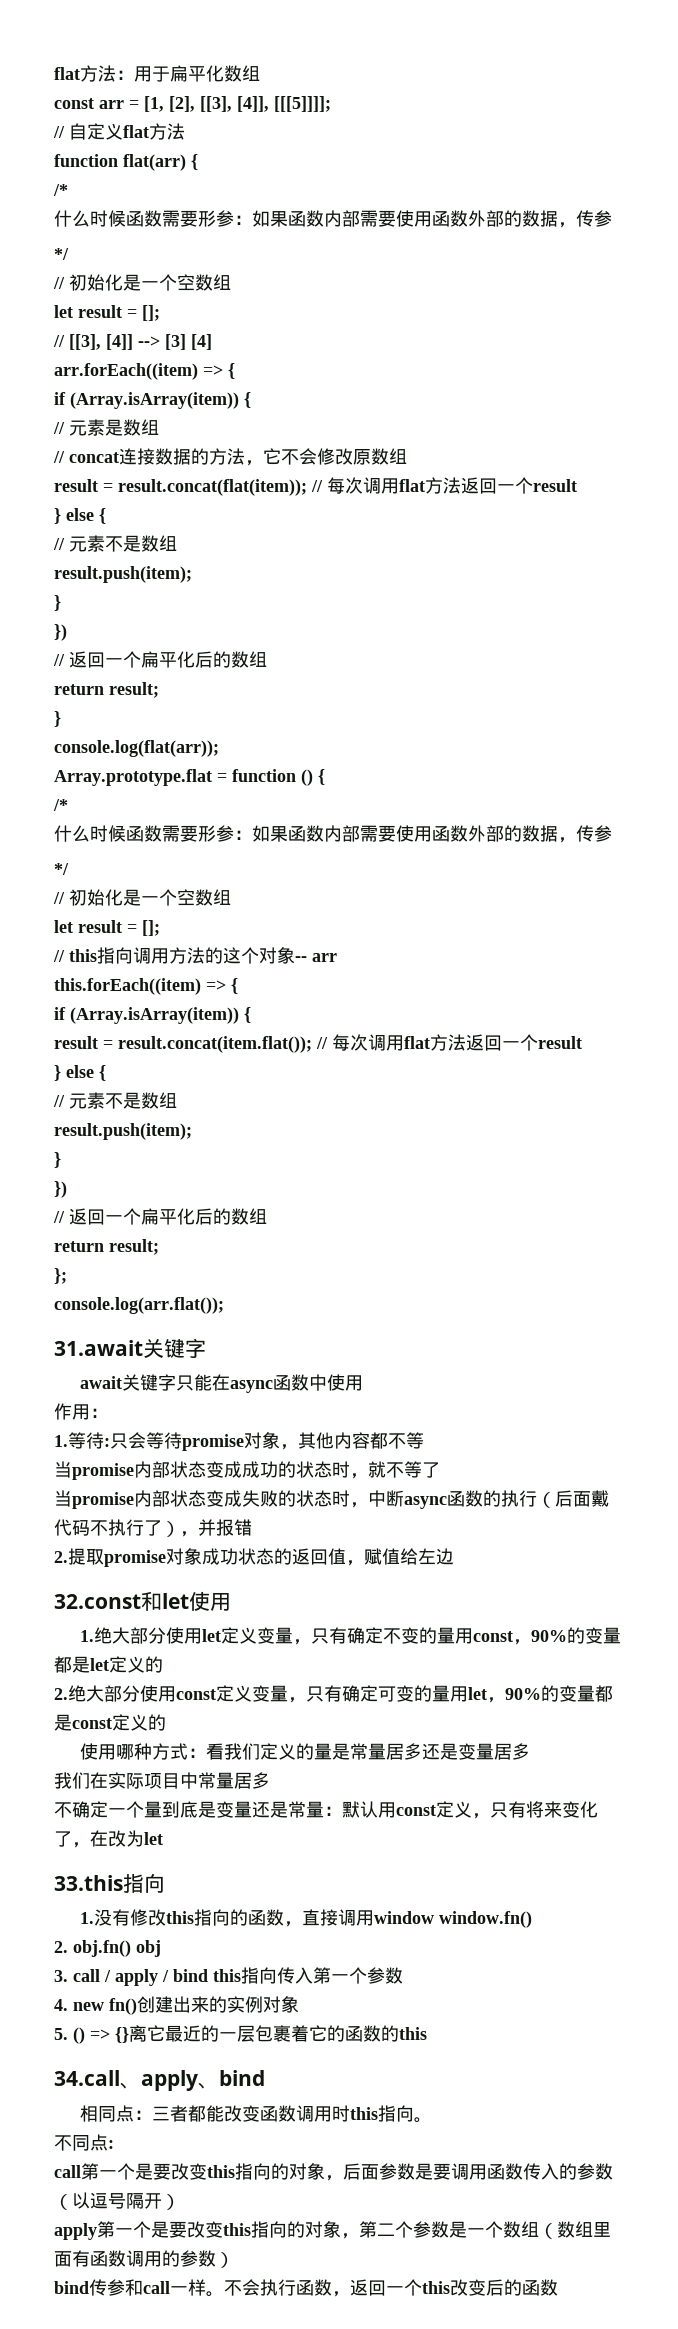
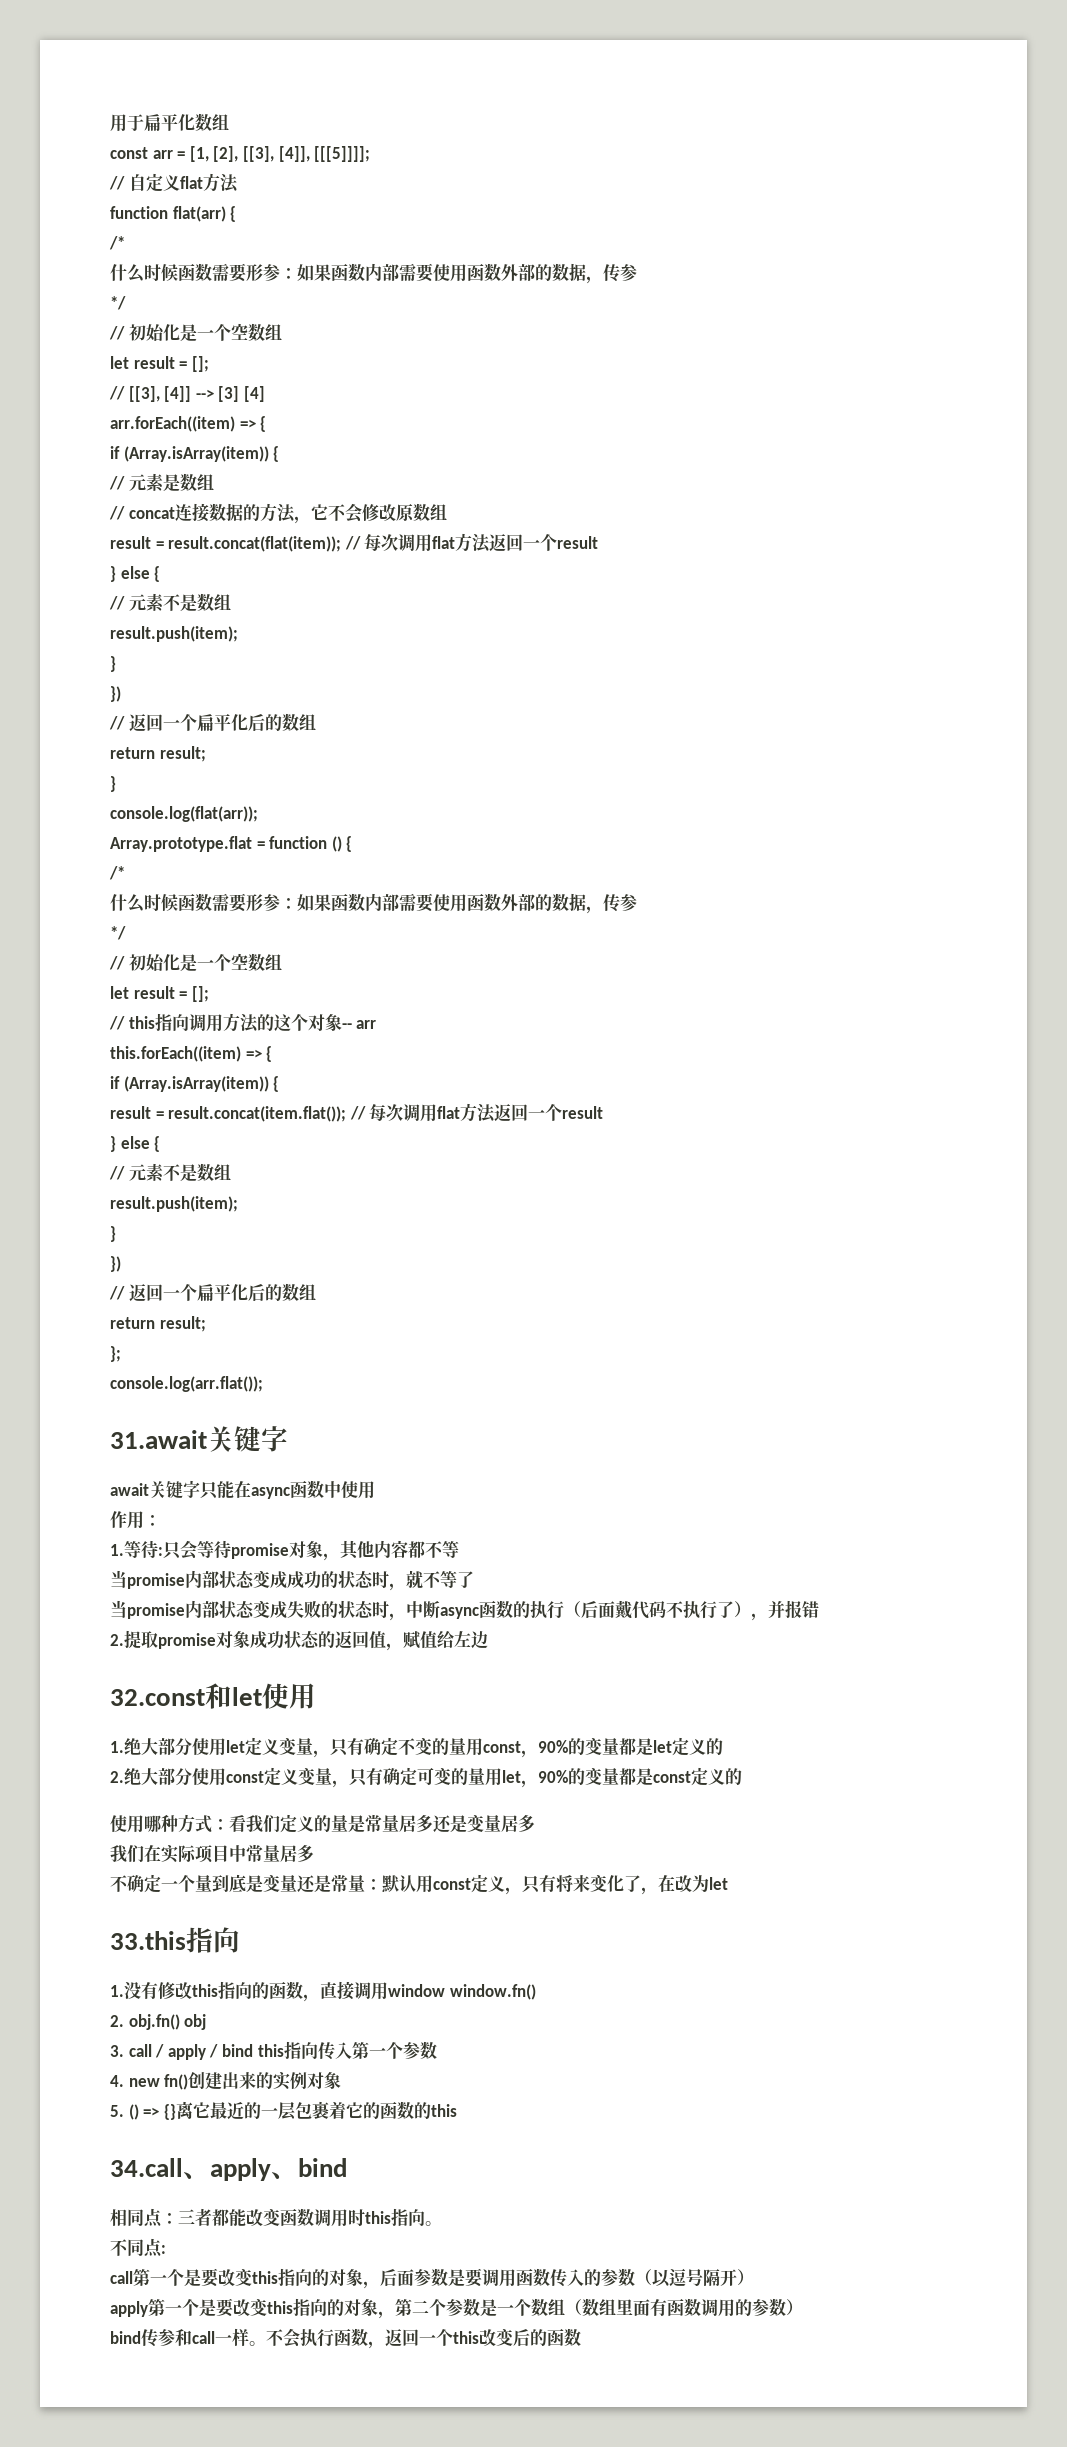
- flat方法：用于扁平化数组
+ 用于扁平化数组

